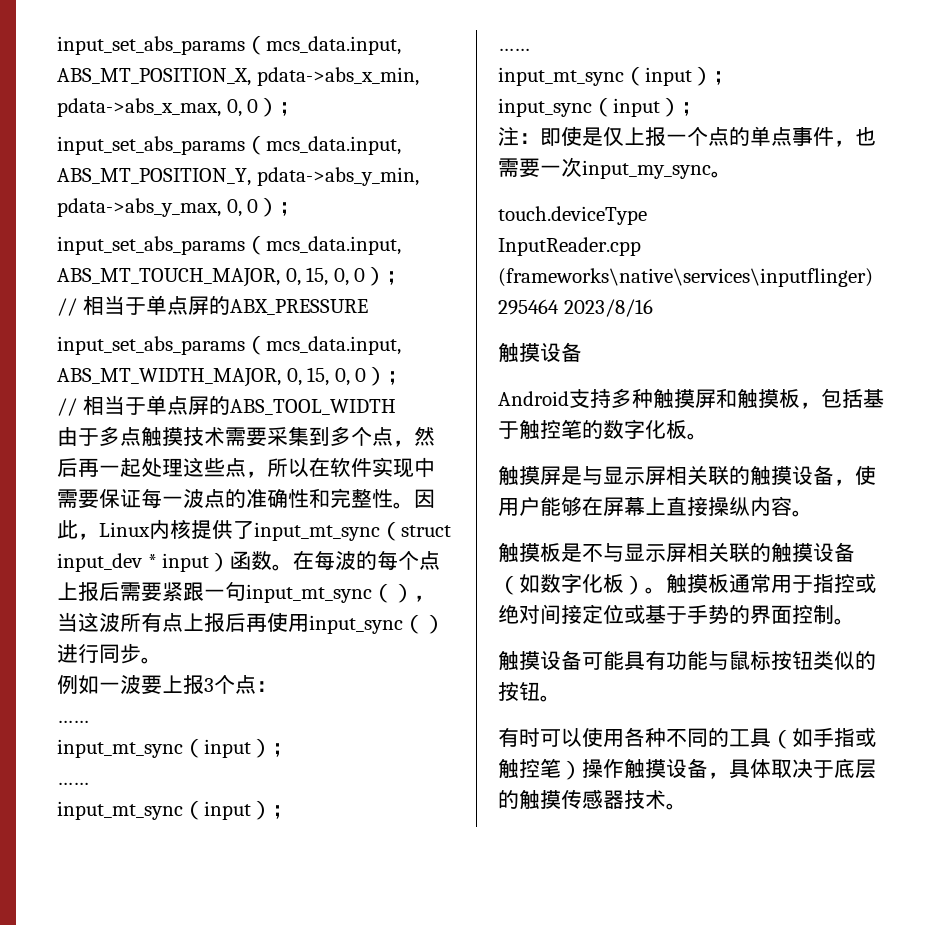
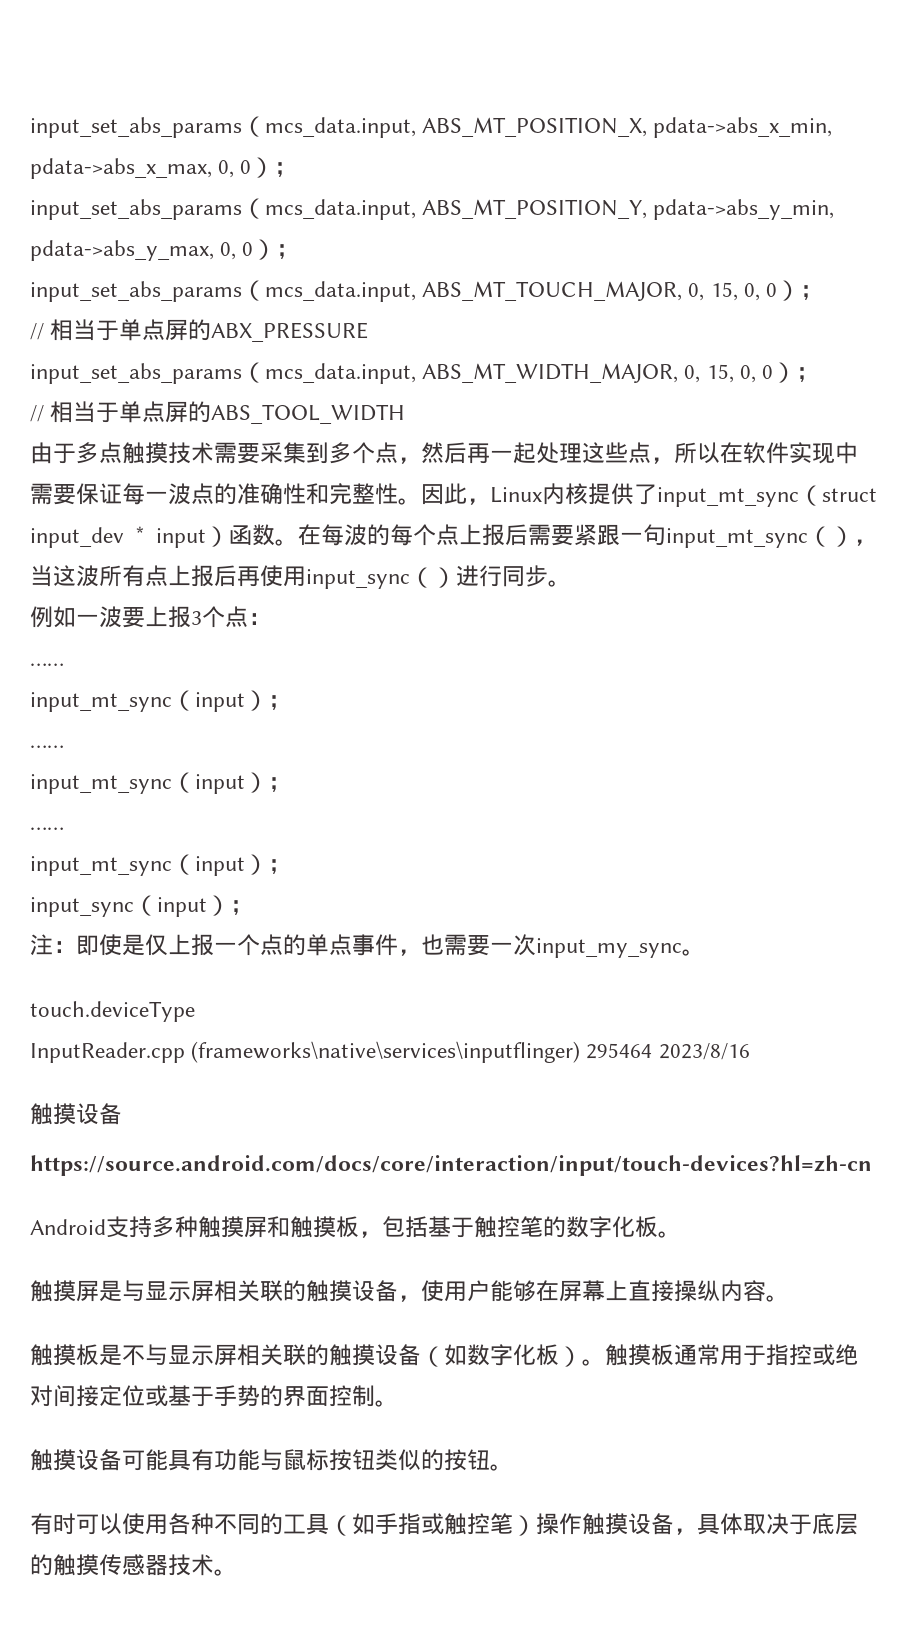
+ https://source.android.com/docs/core/interaction/input/touch-devices?hl=zh-cn

